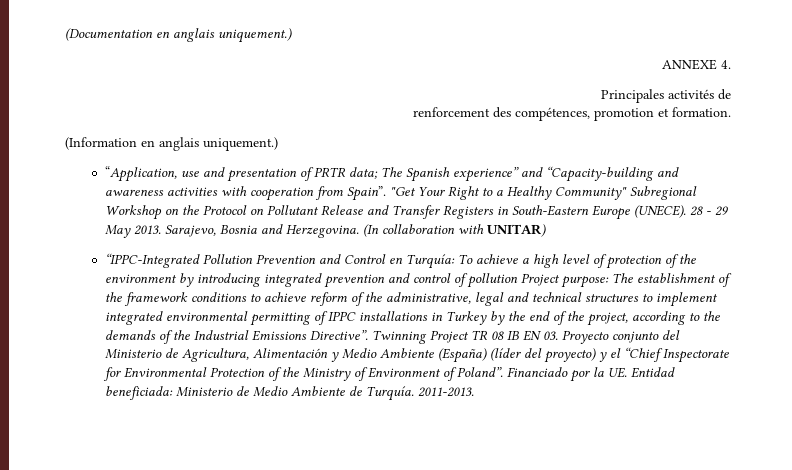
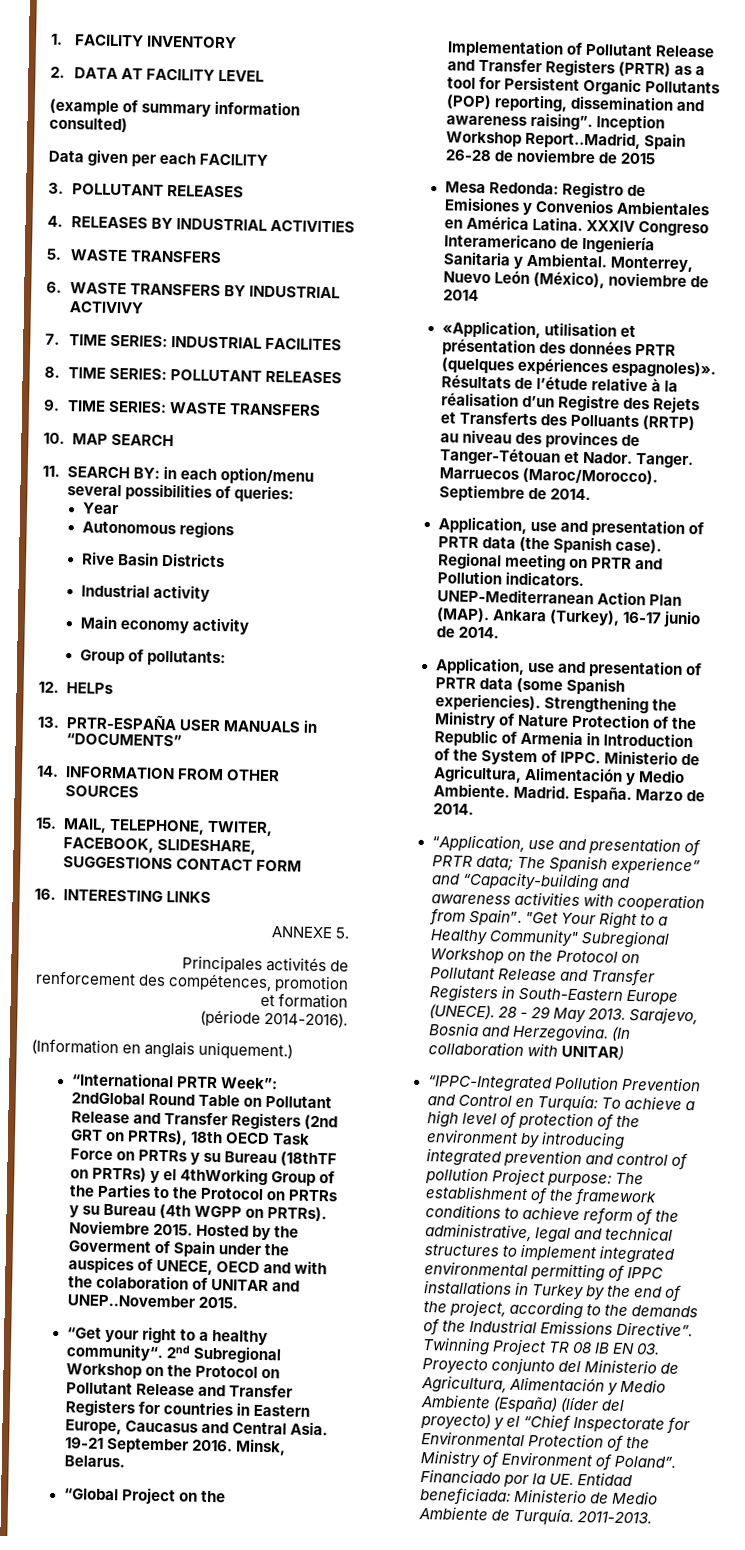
- (Documentation en anglais uniquement.)
+ 1. FACILITY INVENTORY
+ 2. DATA AT FACILITY LEVEL
+ (example of summary information consulted)
+ Data given per each FACILITY
+ 3. POLLUTANT RELEASES
+ 4. RELEASES BY INDUSTRIAL ACTIVITIES
+ 5. WASTE TRANSFERS
+ 6. WASTE TRANSFERS BY INDUSTRIAL ACTIVIVY
+ 7. TIME SERIES: INDUSTRIAL FACILITES
+ 8. TIME SERIES: POLLUTANT RELEASES
+ 9. TIME SERIES: WASTE TRANSFERS
+ 10. MAP SEARCH
+ 11. SEARCH BY: in each option/menu several possibilities of queries:
+ Year
+ Autonomous regions
+ Rive Basin Districts
+ Industrial activity
+ Main economy activity
+ Group of pollutants:
+ 12. HELPs
+ 13. PRTR-ESPAÑA USER MANUALS in “DOCUMENTS”
+ 14. INFORMATION FROM OTHER SOURCES
+ 15. MAIL, TELEPHONE, TWITER, FACEBOOK, SLIDESHARE, SUGGESTIONS CONTACT FORM
+ 16. INTERESTING LINKS
- ANNEXE 4.
+ ANNEXE 5.
- renforcement des compétences, promotion et formation.
+ renforcement des compétences, promotion et formation
+ (période 2014-2016).
+ “International PRTR Week”: 2ndGlobal Round Table on Pollutant Release and Transfer Registers (2nd GRT on PRTRs), 18th OECD Task Force on PRTRs y su Bureau (18thTF on PRTRs) y el 4thWorking Group of the Parties to the Protocol on PRTRs y su Bureau (4th WGPP on PRTRs). Noviembre 2015. Hosted by the Goverment of Spain under the auspices of UNECE, OECD and with the colaboration of UNITAR and UNEP..November 2015.
+ “Get your right to a healthy community“. 2nd Subregional Workshop on the Protocol on Pollutant Release and Transfer Registers for countries in Eastern Europe, Caucasus and Central Asia. 19-21 September 2016. Minsk, Belarus.
+ “Global Project on the Implementation of Pollutant Release and Transfer Registers (PRTR) as a tool for Persistent Organic Pollutants (POP) reporting, dissemination and awareness raising”. Inception Workshop Report..Madrid, Spain 26-28 de noviembre de 2015
+ Mesa Redonda: Registro de Emisiones y Convenios Ambientales en América Latina. XXXIV Congreso Interamericano de Ingeniería Sanitaria y Ambiental. Monterrey, Nuevo León (México), noviembre de 2014
+ «Application, utilisation et présentation des données PRTR (quelques expériences espagnoles)». Résultats de l’étude relative à la réalisation d’un Registre des Rejets et Transferts des Polluants (RRTP) au niveau des provinces de Tanger-Tétouan et Nador. Tanger. Marruecos (Maroc/Morocco). Septiembre de 2014.
+ Application, use and presentation of PRTR data (the Spanish case). Regional meeting on PRTR and Pollution indicators. UNEP-Mediterranean Action Plan (MAP). Ankara (Turkey), 16-17 junio de 2014.
+ Application, use and presentation of PRTR data (some Spanish experiencies). Strengthening the Ministry of Nature Protection of the Republic of Armenia in Introduction of the System of IPPC. Ministerio de Agricultura, Alimentación y Medio Ambiente. Madrid. España. Marzo de 2014.

